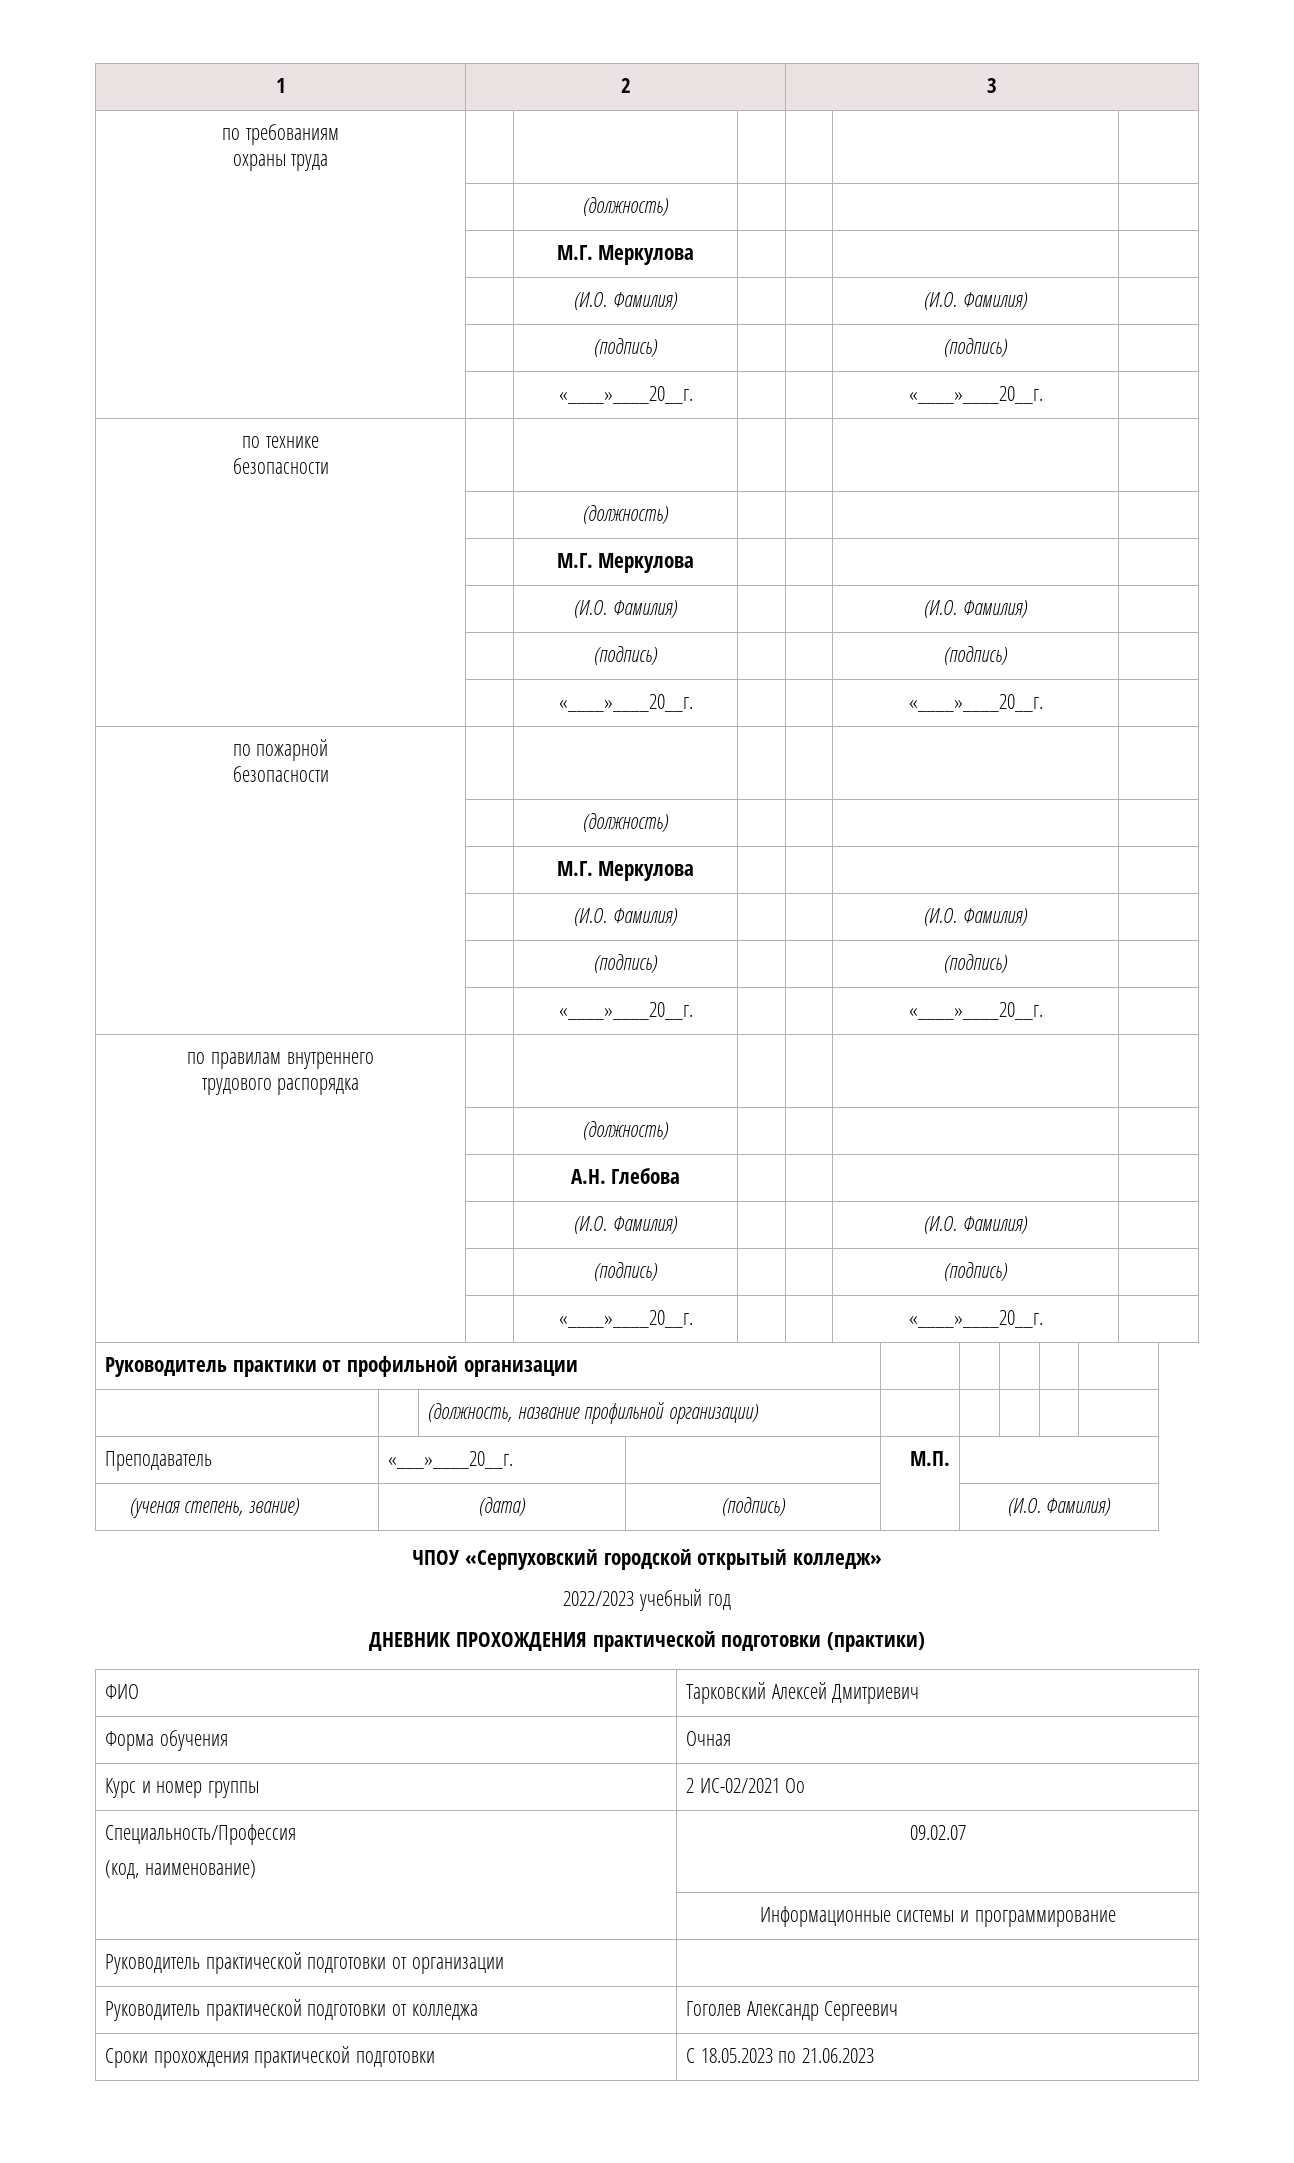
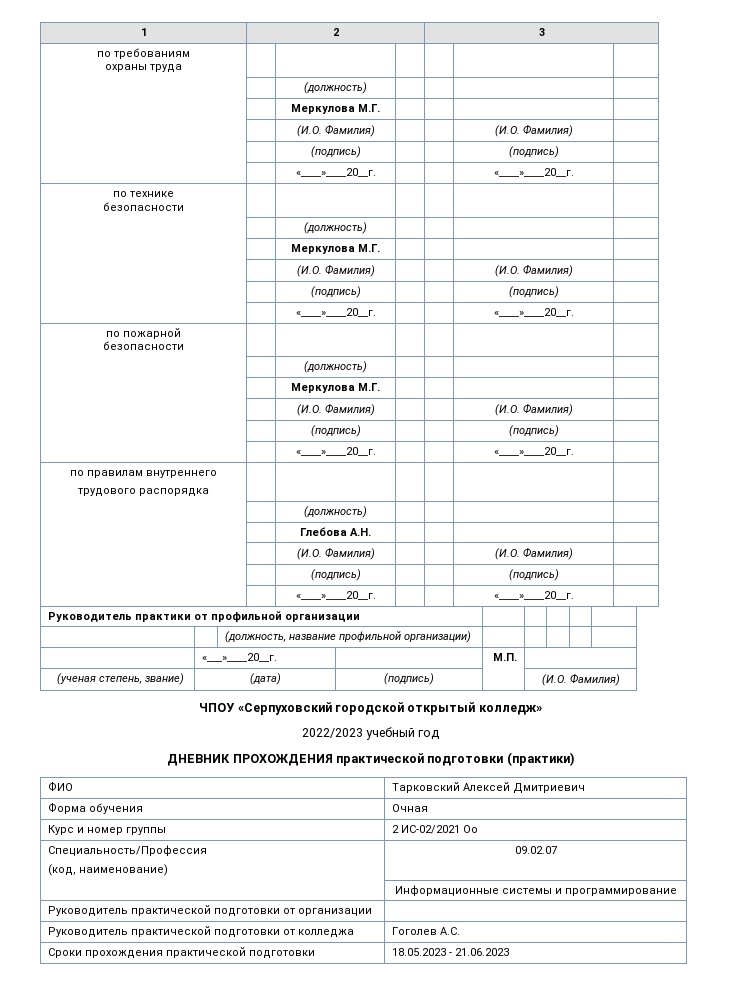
  по требованиям
  охраны труда | | | | | |
  | | (должность) | | | |
- | | М.Г. Меркулова | | | |
+ | | Меркулова М.Г. | | | |
  по технике
  безопасности | | | | | |
  | | (должность) | | | |
- | | М.Г. Меркулова | | | |
+ | | Меркулова М.Г. | | | |
  по пожарной
  безопасности | | | | | |
  | | (должность) | | | |
- | | М.Г. Меркулова | | | |
+ | | Меркулова М.Г. | | | |
- | | А.Н. Глебова | | | |
+ | | Глебова А.Н. | | | |
- Преподаватель | «___»____20__г. | | М.П. |
+ | «___»____20__г. | | М.П. |
- Руководитель практической подготовки от колледжа | Гоголев Александр Сергеевич
+ Руководитель практической подготовки от колледжа | Гоголев А.С.
- Сроки прохождения практической подготовки | С 18.05.2023 по 21.06.2023
+ Сроки прохождения практической подготовки | 18.05.2023 - 21.06.2023

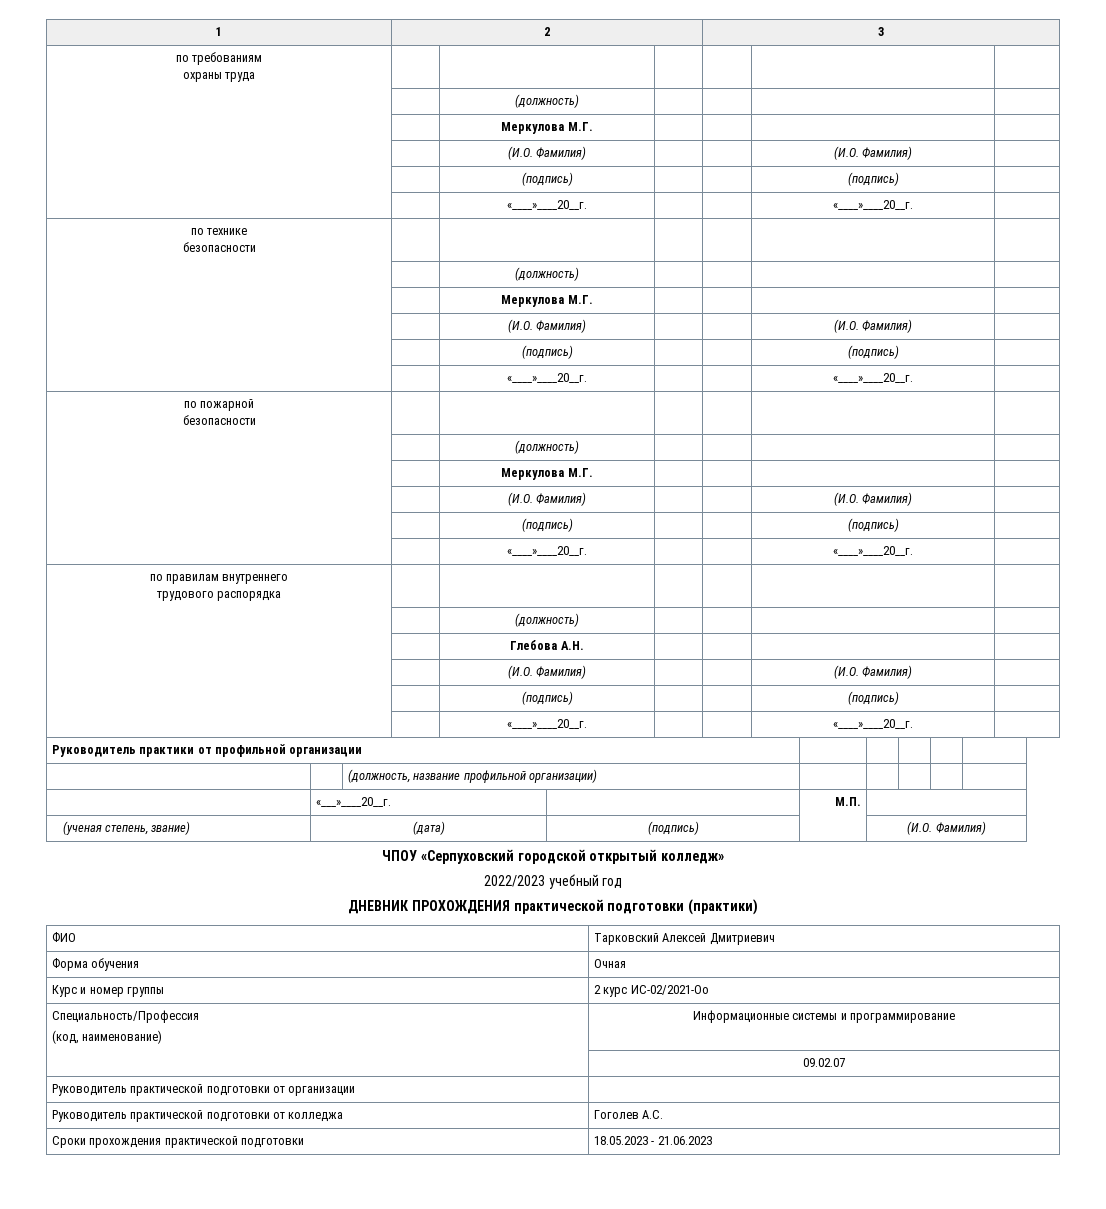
- Курс и номер группы | 2 ИС-02/2021 Оо
+ Курс и номер группы | 2 курс ИС-02/2021-Оо
  Специальность/Профессия
- (код, наименование) | 09.02.07
- | Информационные системы и программирование
+ (код, наименование) | Информационные системы и программирование
+ | 09.02.07

